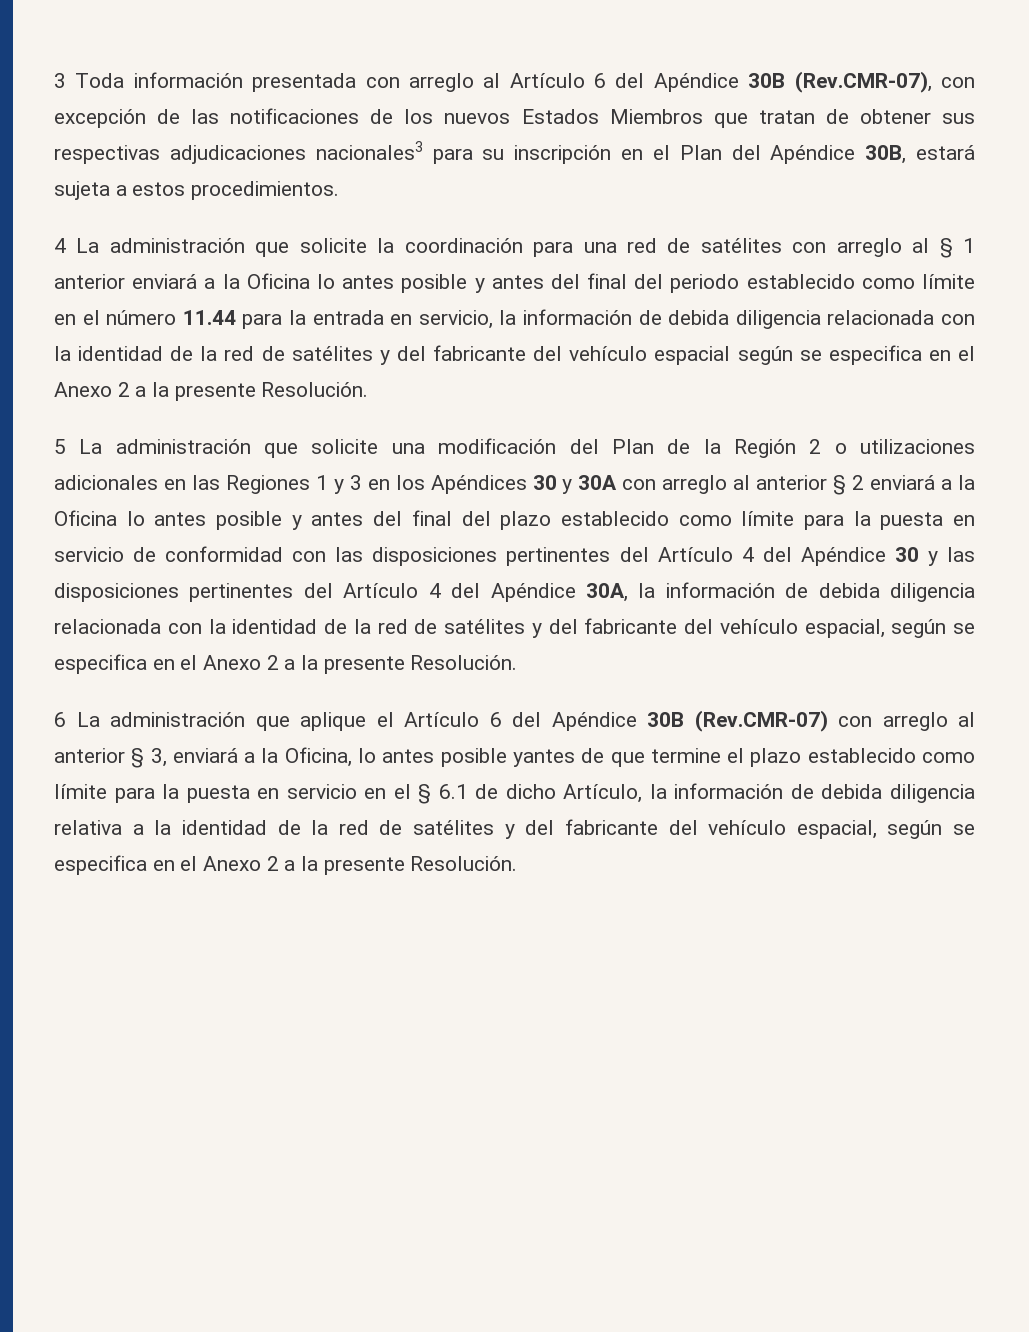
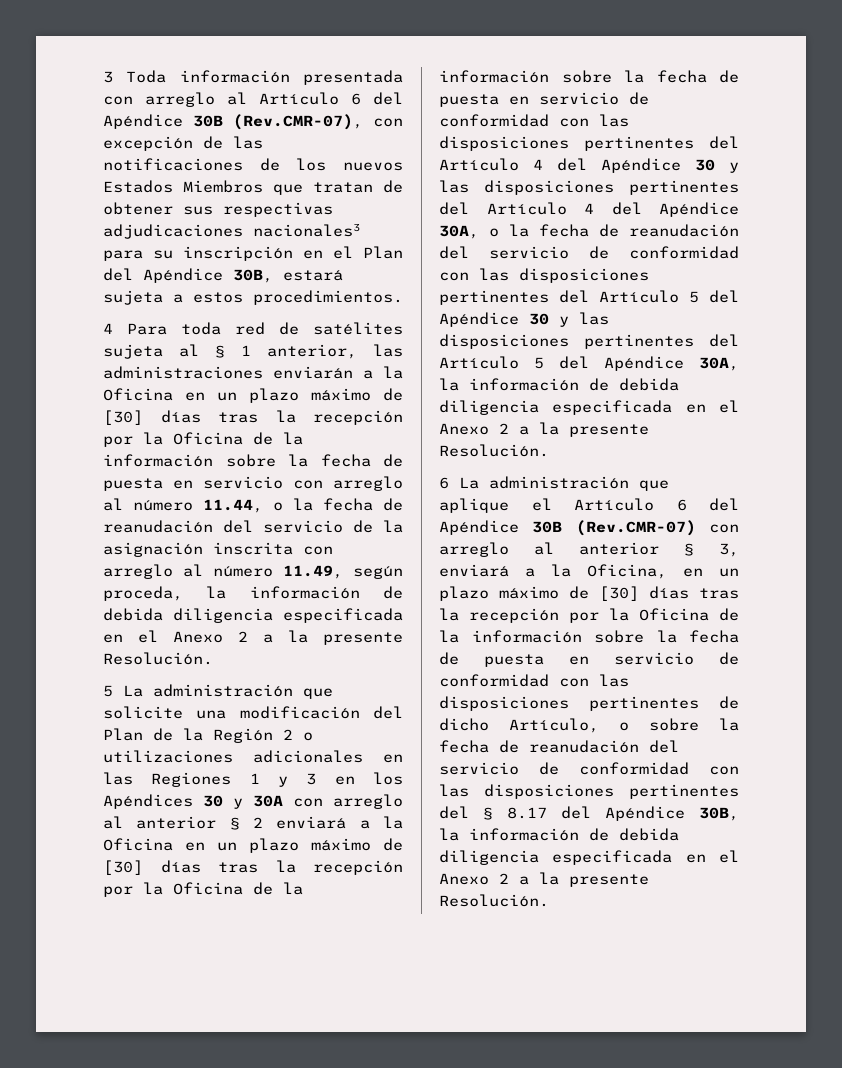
- 4 La administración que solicite la coordinación para una red de satélites con arreglo al § 1 anterior enviará a la Oficina lo antes posible y antes del final del periodo establecido como límite en el número 11.44 para la entrada en servicio, la información de debida diligencia relacionada con la identidad de la red de satélites y del fabricante del vehículo espacial según se especifica en el Anexo 2 a la presente Resolución.
+ 4 Para toda red de satélites sujeta al § 1 anterior, las administraciones enviarán a la Oficina en un plazo máximo de [30] días tras la recepción por la Oficina de la información sobre la fecha de puesta en servicio con arreglo al número 11.44, o la fecha de reanudación del servicio de la asignación inscrita con arreglo al número 11.49, según proceda, la información de debida diligencia especificada en el Anexo 2 a la presente Resolución.
- 5 La administración que solicite una modificación del Plan de la Región 2 o utilizaciones adicionales en las Regiones 1 y 3 en los Apéndices 30 y 30A con arreglo al anterior § 2 enviará a la Oficina lo antes posible y antes del final del plazo establecido como límite para la puesta en servicio de conformidad con las disposiciones pertinentes del Artículo 4 del Apéndice 30 y las disposiciones pertinentes del Artículo 4 del Apéndice 30A, la información de debida diligencia relacionada con la identidad de la red de satélites y del fabricante del vehículo espacial, según se especifica en el Anexo 2 a la presente Resolución.
+ 5 La administración que solicite una modificación del Plan de la Región 2 o utilizaciones adicionales en las Regiones 1 y 3 en los Apéndices 30 y 30A con arreglo al anterior § 2 enviará a la Oficina en un plazo máximo de [30] días tras la recepción por la Oficina de la información sobre la fecha de puesta en servicio de conformidad con las disposiciones pertinentes del Artículo 4 del Apéndice 30 y las disposiciones pertinentes del Artículo 4 del Apéndice 30A, o la fecha de reanudación del servicio de conformidad con las disposiciones pertinentes del Artículo 5 del Apéndice 30 y las disposiciones pertinentes del Artículo 5 del Apéndice 30A, la información de debida diligencia especificada en el Anexo 2 a la presente Resolución.
- 6 La administración que aplique el Artículo 6 del Apéndice 30B (Rev.CMR-07) con arreglo al anterior § 3, enviará a la Oficina, lo antes posible yantes de que termine el plazo establecido como límite para la puesta en servicio en el § 6.1 de dicho Artículo, la información de debida diligencia relativa a la identidad de la red de satélites y del fabricante del vehículo espacial, según se especifica en el Anexo 2 a la presente Resolución.
+ 6 La administración que aplique el Artículo 6 del Apéndice 30B (Rev.CMR-07) con arreglo al anterior § 3, enviará a la Oficina, en un plazo máximo de [30] días tras la recepción por la Oficina de la información sobre la fecha de puesta en servicio de conformidad con las disposiciones pertinentes de dicho Artículo, o sobre la fecha de reanudación del servicio de conformidad con las disposiciones pertinentes del § 8.17 del Apéndice 30B, la información de debida diligencia especificada en el Anexo 2 a la presente Resolución.

